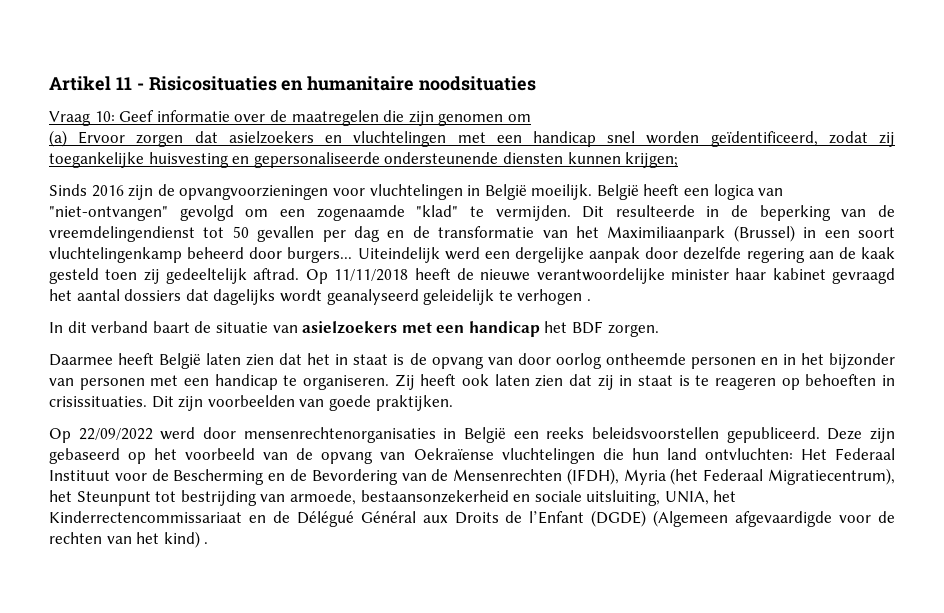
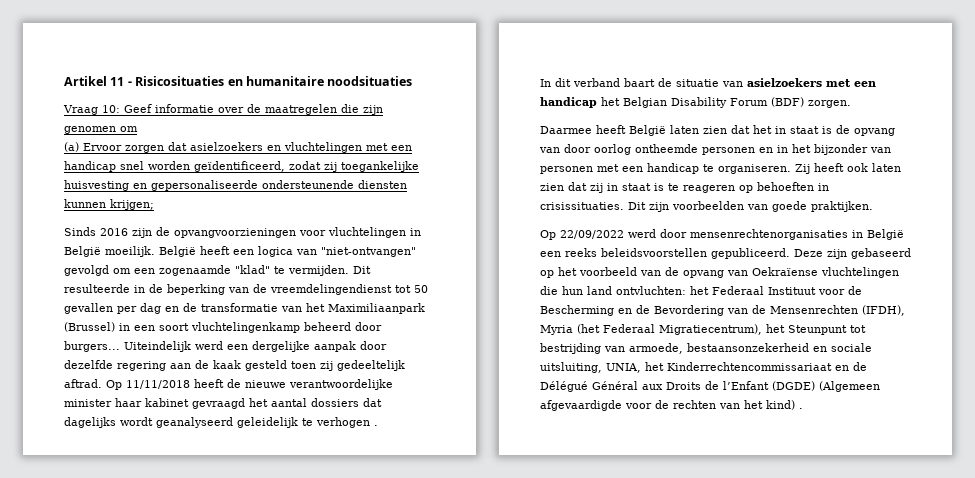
- In dit verband baart de situatie van asielzoekers met een handicap het BDF zorgen.
+ In dit verband baart de situatie van asielzoekers met een handicap het Belgian Disability Forum (BDF) zorgen.
- Het Federaal Instituut voor de Bescherming en de Bevordering van de Mensenrechten (IFDH), Myria (het Federaal Migratiecentrum), het Steunpunt tot bestrijding van armoede, bestaansonzekerheid en sociale uitsluiting, UNIA, het Kinderrectencommissariaat en de Délégué Général aux Droits de l’Enfant (DGDE) (Algemeen afgevaardigde voor de rechten van het kind) .
+ het Federaal Instituut voor de Bescherming en de Bevordering van de Mensenrechten (IFDH), Myria (het Federaal Migratiecentrum), het Steunpunt tot bestrijding van armoede, bestaansonzekerheid en sociale uitsluiting, UNIA, het Kinderrechtencommissariaat en de Délégué Général aux Droits de l’Enfant (DGDE) (Algemeen afgevaardigde voor de rechten van het kind) .

